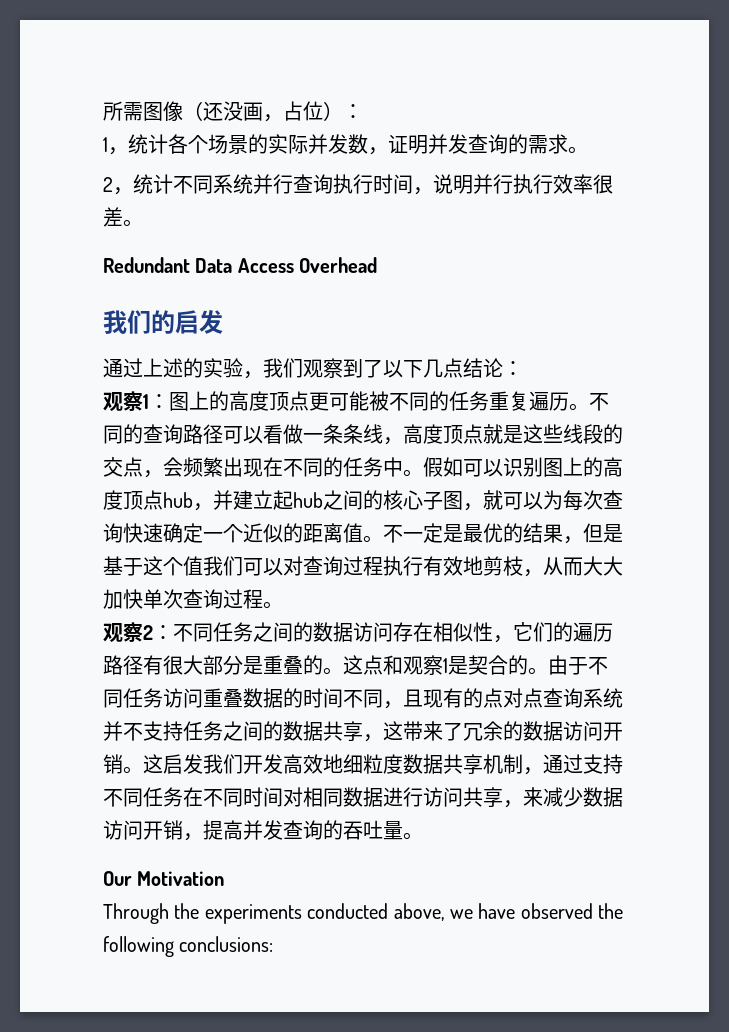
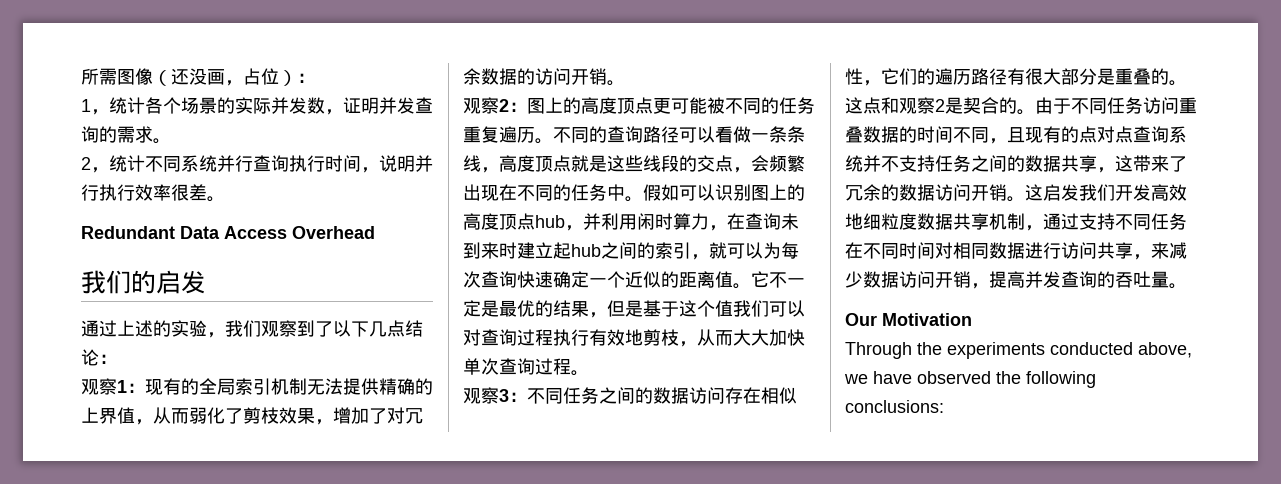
- 观察1：图上的高度顶点更可能被不同的任务重复遍历。
+ 观察1：现有的全局索引机制无法提供精确的上界值，从而弱化了剪枝效果，增加了对冗余数据的访问开销。
+ 观察2：图上的高度顶点更可能被不同的任务重复遍历。
- 假如可以识别图上的高度顶点hub，并建立起hub之间的核心子图，就可以为每次查询快速确定一个近似的距离值。
+ 假如可以识别图上的高度顶点hub，并利用闲时算力，在查询未到来时建立起hub之间的索引，就可以为每次查询快速确定一个近似的距离值。
- 不一定是最优的结果，但是基于这个值我们可以对查询过程执行有效地剪枝，从而大大加快单次查询过程。
+ 它不一定是最优的结果，但是基于这个值我们可以对查询过程执行有效地剪枝，从而大大加快单次查询过程。
- 观察2：不同任务之间的数据访问存在相似性，它们的遍历路径有很大部分是重叠的。
+ 观察3：不同任务之间的数据访问存在相似性，它们的遍历路径有很大部分是重叠的。
- 这点和观察1是契合的。
+ 这点和观察2是契合的。

